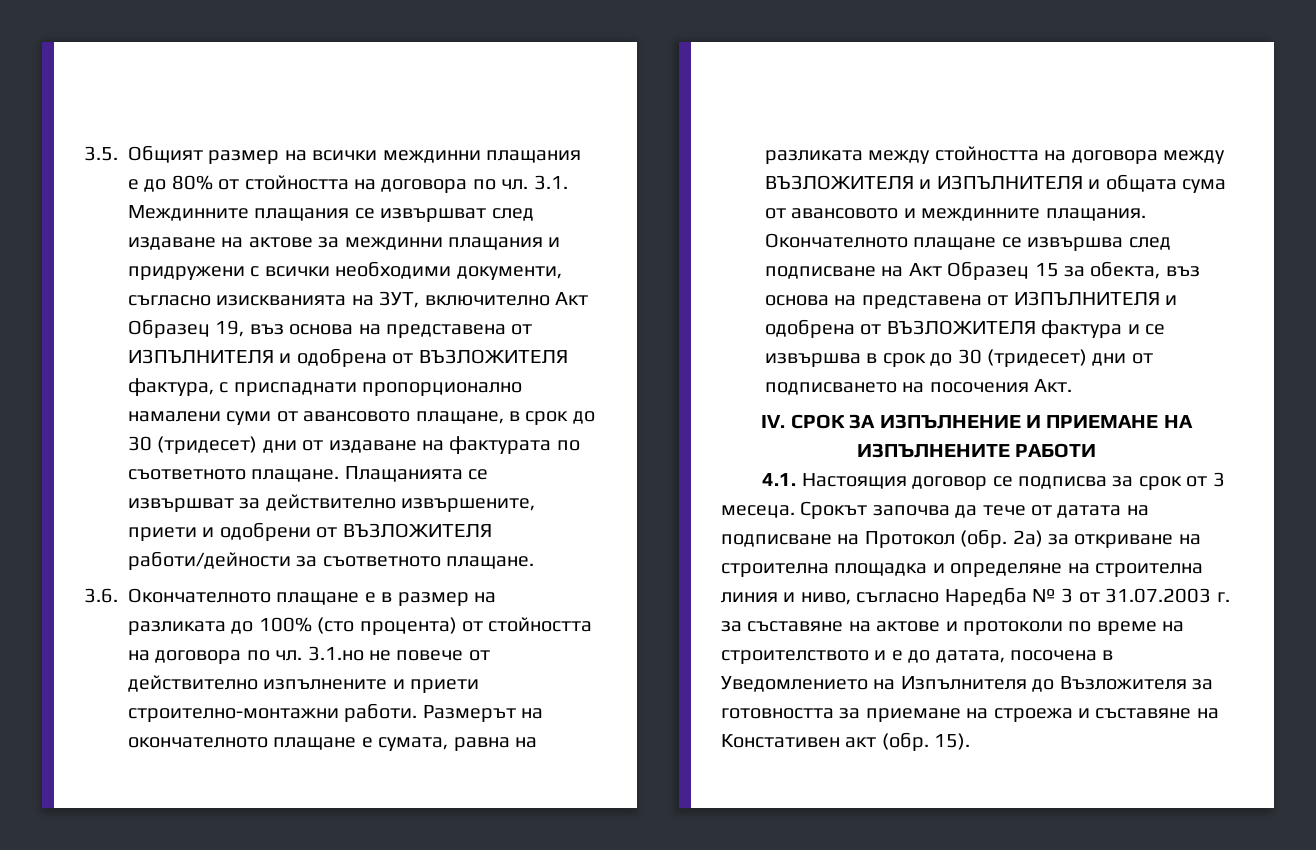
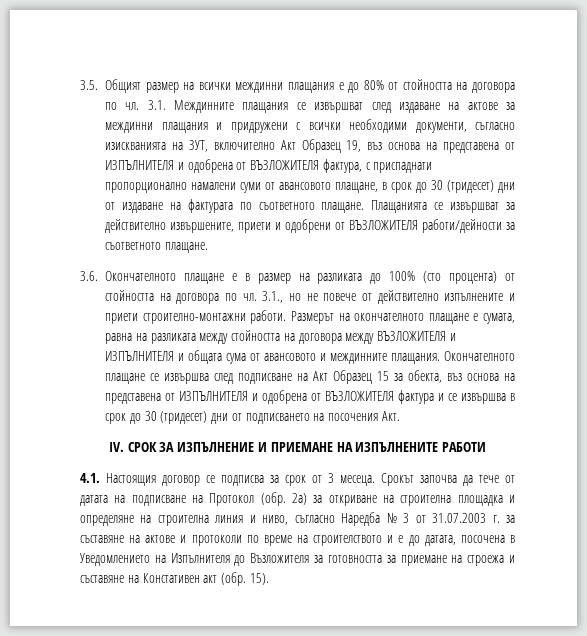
- 3.1.но не повече от действително изпълнените и приети строително-монтажни работи.
+ 3.1., но не повече от действително изпълнените и приети строително-монтажни работи.

